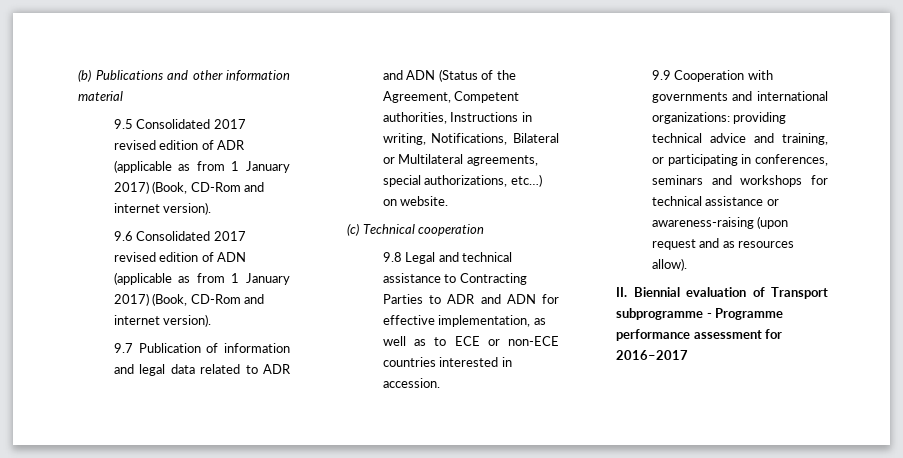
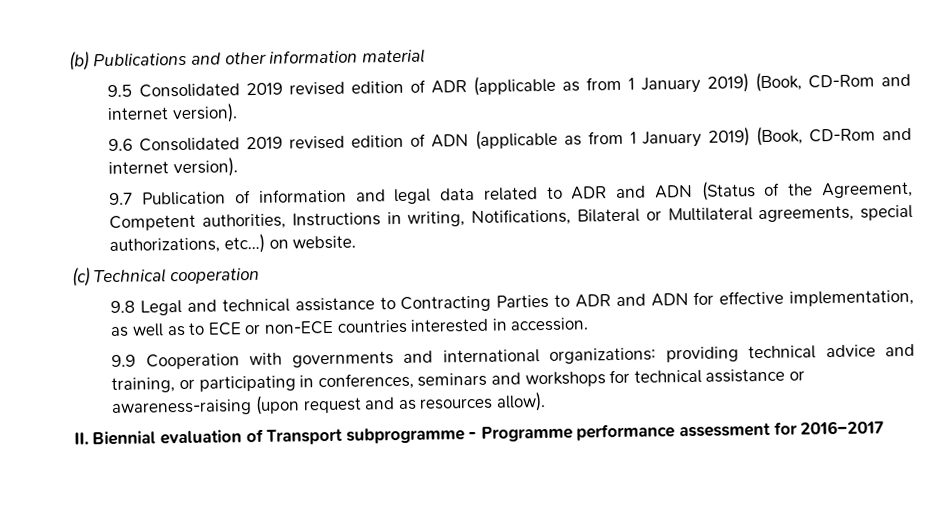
- 9.5 Consolidated 2017 revised edition of ADR (applicable as from 1 January 2017) (Book, CD-Rom and internet version).
+ 9.5 Consolidated 2019 revised edition of ADR (applicable as from 1 January 2019) (Book, CD-Rom and internet version).
- 9.6 Consolidated 2017 revised edition of ADN (applicable as from 1 January 2017) (Book, CD-Rom and internet version).
+ 9.6 Consolidated 2019 revised edition of ADN (applicable as from 1 January 2019) (Book, CD-Rom and internet version).

